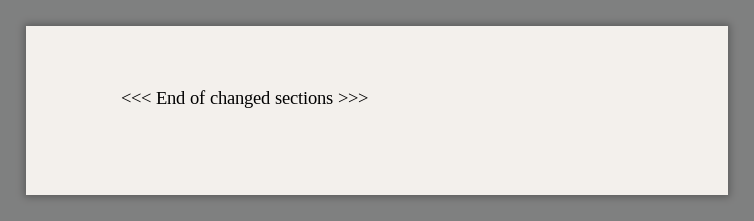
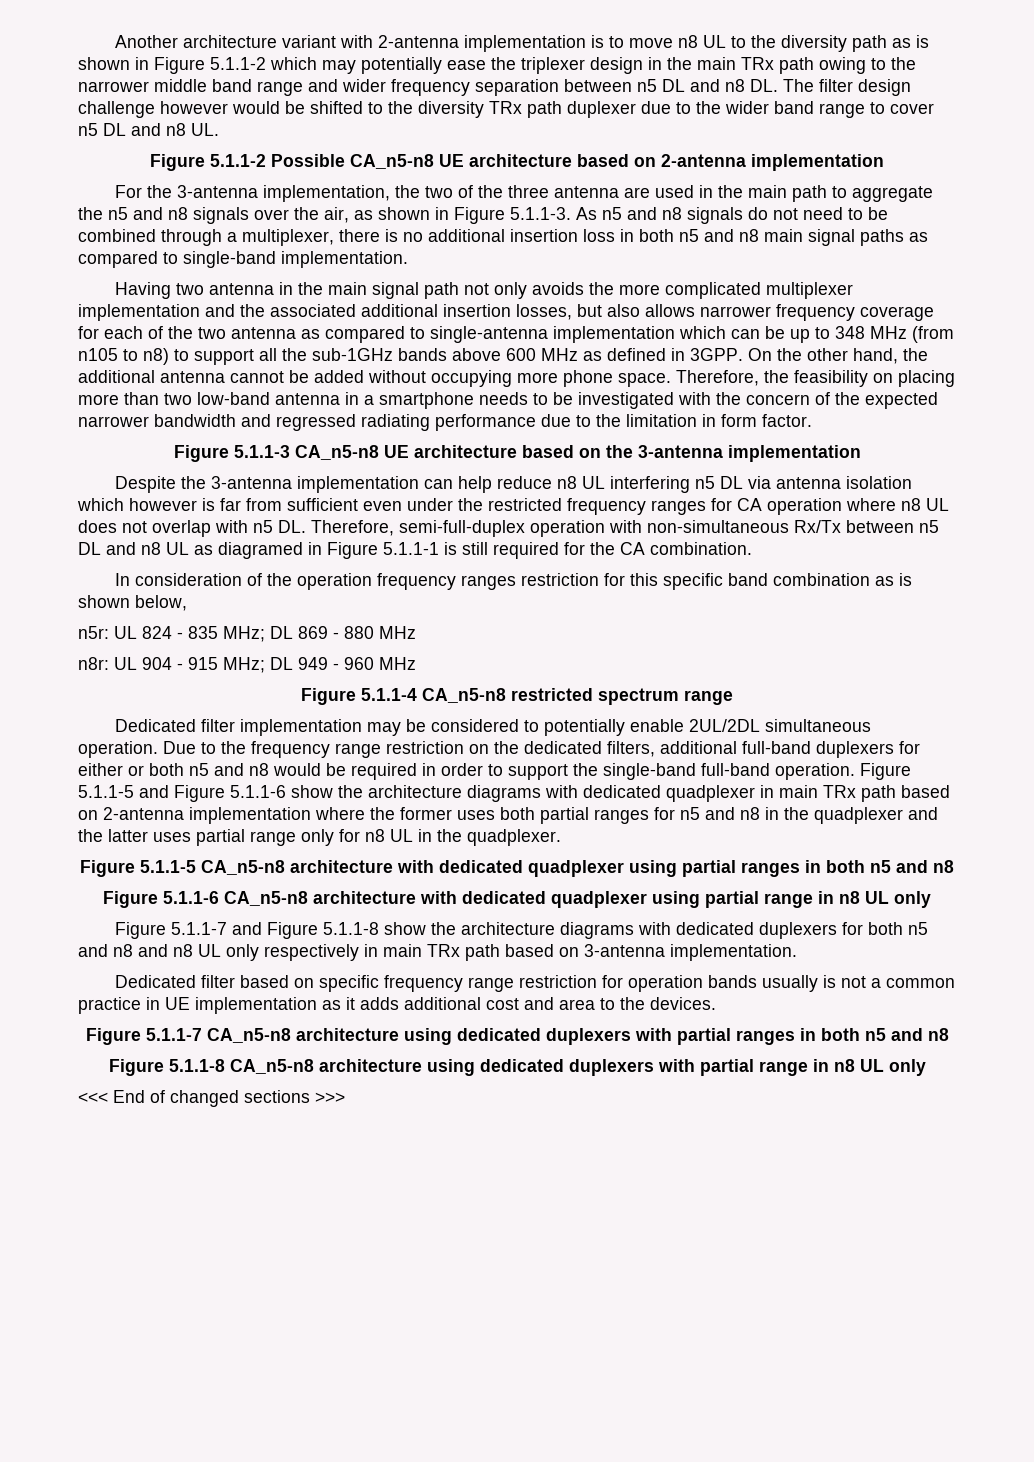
+ Another architecture variant with 2-antenna implementation is to move n8 UL to the diversity path as is shown in Figure 5.1.1-2 which may potentially ease the triplexer design in the main TRx path owing to the narrower middle band range and wider frequency separation between n5 DL and n8 DL. The filter design challenge however would be shifted to the diversity TRx path duplexer due to the wider band range to cover n5 DL and n8 UL.
+ Figure 5.1.1-2 Possible CA_n5-n8 UE architecture based on 2-antenna implementation
+ For the 3-antenna implementation, the two of the three antenna are used in the main path to aggregate the n5 and n8 signals over the air, as shown in Figure 5.1.1-3. As n5 and n8 signals do not need to be combined through a multiplexer, there is no additional insertion loss in both n5 and n8 main signal paths as compared to single-band implementation.
+ Having two antenna in the main signal path not only avoids the more complicated multiplexer implementation and the associated additional insertion losses, but also allows narrower frequency coverage for each of the two antenna as compared to single-antenna implementation which can be up to 348 MHz (from n105 to n8) to support all the sub-1GHz bands above 600 MHz as defined in 3GPP. On the other hand, the additional antenna cannot be added without occupying more phone space. Therefore, the feasibility on placing more than two low-band antenna in a smartphone needs to be investigated with the concern of the expected narrower bandwidth and regressed radiating performance due to the limitation in form factor.
+ Figure 5.1.1-3 CA_n5-n8 UE architecture based on the 3-antenna implementation
+ Despite the 3-antenna implementation can help reduce n8 UL interfering n5 DL via antenna isolation which however is far from sufficient even under the restricted frequency ranges for CA operation where n8 UL does not overlap with n5 DL. Therefore, semi-full-duplex operation with non-simultaneous Rx/Tx between n5 DL and n8 UL as diagramed in Figure 5.1.1-1 is still required for the CA combination.
+ In consideration of the operation frequency ranges restriction for this specific band combination as is shown below,
+ n5r: UL 824 - 835 MHz; DL 869 - 880 MHz
+ n8r: UL 904 - 915 MHz; DL 949 - 960 MHz
+ Figure 5.1.1-4 CA_n5-n8 restricted spectrum range
+ Dedicated filter implementation may be considered to potentially enable 2UL/2DL simultaneous operation. Due to the frequency range restriction on the dedicated filters, additional full-band duplexers for either or both n5 and n8 would be required in order to support the single-band full-band operation. Figure 5.1.1-5 and Figure 5.1.1-6 show the architecture diagrams with dedicated quadplexer in main TRx path based on 2-antenna implementation where the former uses both partial ranges for n5 and n8 in the quadplexer and the latter uses partial range only for n8 UL in the quadplexer.
+ Figure 5.1.1-5 CA_n5-n8 architecture with dedicated quadplexer using partial ranges in both n5 and n8
+ Figure 5.1.1-6 CA_n5-n8 architecture with dedicated quadplexer using partial range in n8 UL only
+ Figure 5.1.1-7 and Figure 5.1.1-8 show the architecture diagrams with dedicated duplexers for both n5 and n8 and n8 UL only respectively in main TRx path based on 3-antenna implementation.
+ Dedicated filter based on specific frequency range restriction for operation bands usually is not a common practice in UE implementation as it adds additional cost and area to the devices.
+ Figure 5.1.1-7 CA_n5-n8 architecture using dedicated duplexers with partial ranges in both n5 and n8
+ Figure 5.1.1-8 CA_n5-n8 architecture using dedicated duplexers with partial range in n8 UL only

